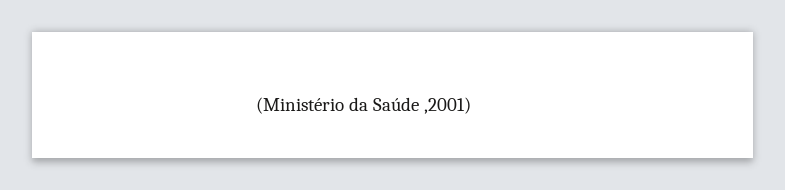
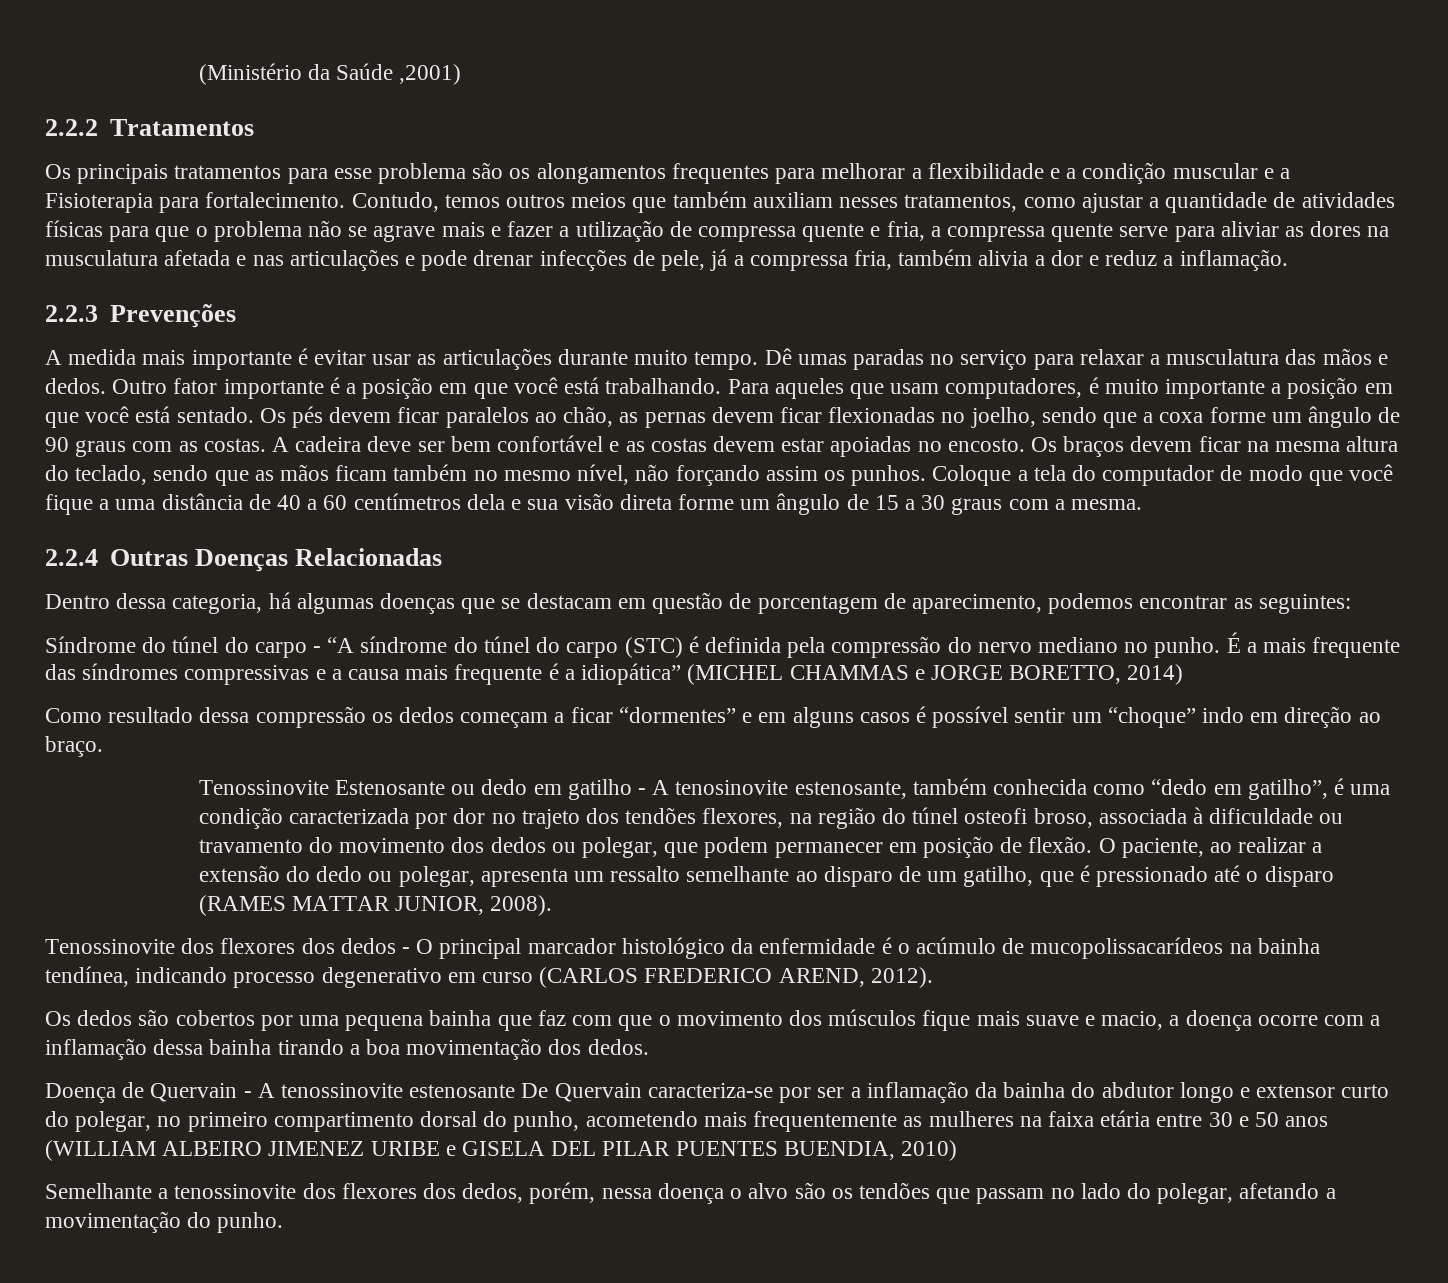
+ 2.2.2 Tratamentos
+ Os principais tratamentos para esse problema são os alongamentos frequentes para melhorar a flexibilidade e a condição muscular e a Fisioterapia para fortalecimento. Contudo, temos outros meios que também auxiliam nesses tratamentos, como ajustar a quantidade de atividades físicas para que o problema não se agrave mais e fazer a utilização de compressa quente e fria, a compressa quente serve para aliviar as dores na musculatura afetada e nas articulações e pode drenar infecções de pele, já a compressa fria, também alivia a dor e reduz a inflamação.
+ 2.2.3 Prevenções
+ A medida mais importante é evitar usar as articulações durante muito tempo. Dê umas paradas no serviço para relaxar a musculatura das mãos e dedos. Outro fator importante é a posição em que você está trabalhando. Para aqueles que usam computadores, é muito importante a posição em que você está sentado. Os pés devem ficar paralelos ao chão, as pernas devem ficar flexionadas no joelho, sendo que a coxa forme um ângulo de 90 graus com as costas. A cadeira deve ser bem confortável e as costas devem estar apoiadas no encosto. Os braços devem ficar na mesma altura do teclado, sendo que as mãos ficam também no mesmo nível, não forçando assim os punhos. Coloque a tela do computador de modo que você fique a uma distância de 40 a 60 centímetros dela e sua visão direta forme um ângulo de 15 a 30 graus com a mesma.
+ 2.2.4 Outras Doenças Relacionadas
+ Dentro dessa categoria, há algumas doenças que se destacam em questão de porcentagem de aparecimento, podemos encontrar as seguintes:
+ Síndrome do túnel do carpo - “A síndrome do túnel do carpo (STC) é definida pela compressão do nervo mediano no punho. É a mais frequente das síndromes compressivas e a causa mais frequente é a idiopática” (MICHEL CHAMMAS e JORGE BORETTO, 2014)
+ Como resultado dessa compressão os dedos começam a ficar “dormentes” e em alguns casos é possível sentir um “choque” indo em direção ao braço.
+ Tenossinovite Estenosante ou dedo em gatilho - A tenosinovite estenosante, também conhecida como “dedo em gatilho”, é uma condição caracterizada por dor no trajeto dos tendões flexores, na região do túnel osteofi broso, associada à dificuldade ou travamento do movimento dos dedos ou polegar, que podem permanecer em posição de flexão. O paciente, ao realizar a extensão do dedo ou polegar, apresenta um ressalto semelhante ao disparo de um gatilho, que é pressionado até o disparo (RAMES MATTAR JUNIOR, 2008).
+ Tenossinovite dos flexores dos dedos - O principal marcador histológico da enfermidade é o acúmulo de mucopolissacarídeos na bainha tendínea, indicando processo degenerativo em curso (CARLOS FREDERICO AREND, 2012).
+ Os dedos são cobertos por uma pequena bainha que faz com que o movimento dos músculos fique mais suave e macio, a doença ocorre com a inflamação dessa bainha tirando a boa movimentação dos dedos.
+ Doença de Quervain - A tenossinovite estenosante De Quervain caracteriza-se por ser a inflamação da bainha do abdutor longo e extensor curto do polegar, no primeiro compartimento dorsal do punho, acometendo mais frequentemente as mulheres na faixa etária entre 30 e 50 anos (WILLIAM ALBEIRO JIMENEZ URIBE e GISELA DEL PILAR PUENTES BUENDIA, 2010)
+ Semelhante a tenossinovite dos flexores dos dedos, porém, nessa doença o alvo são os tendões que passam no lado do polegar, afetando a movimentação do punho.

